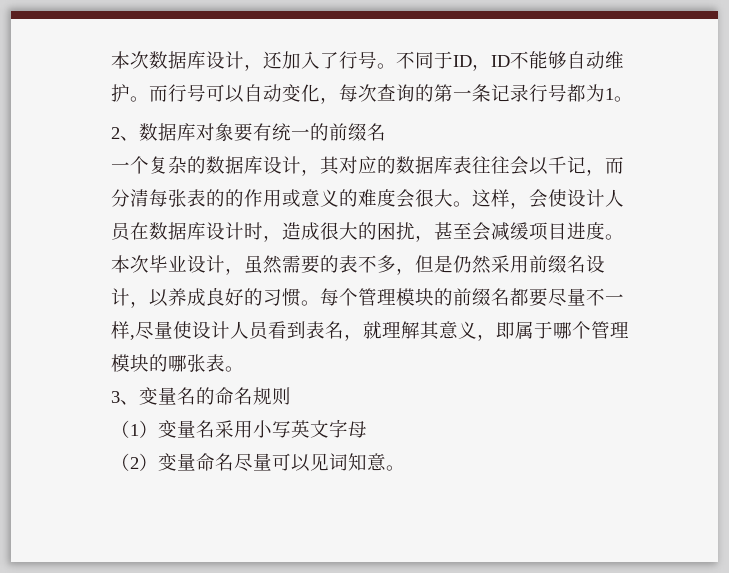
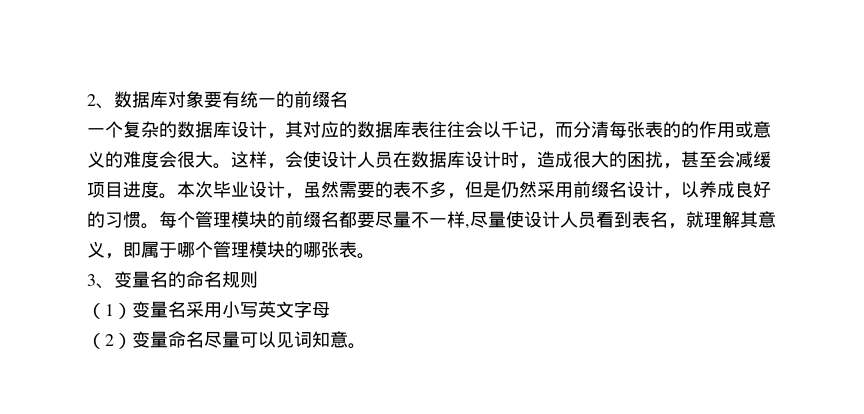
- 本次数据库设计，还加入了行号。不同于ID，ID不能够自动维护。而行号可以自动变化，每次查询的第一条记录行号都为1。

